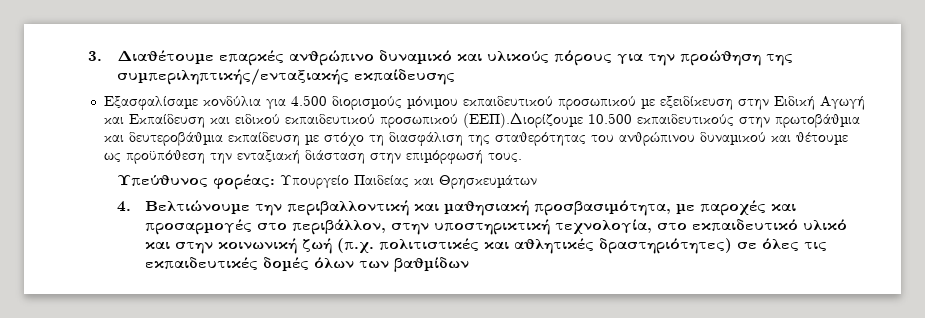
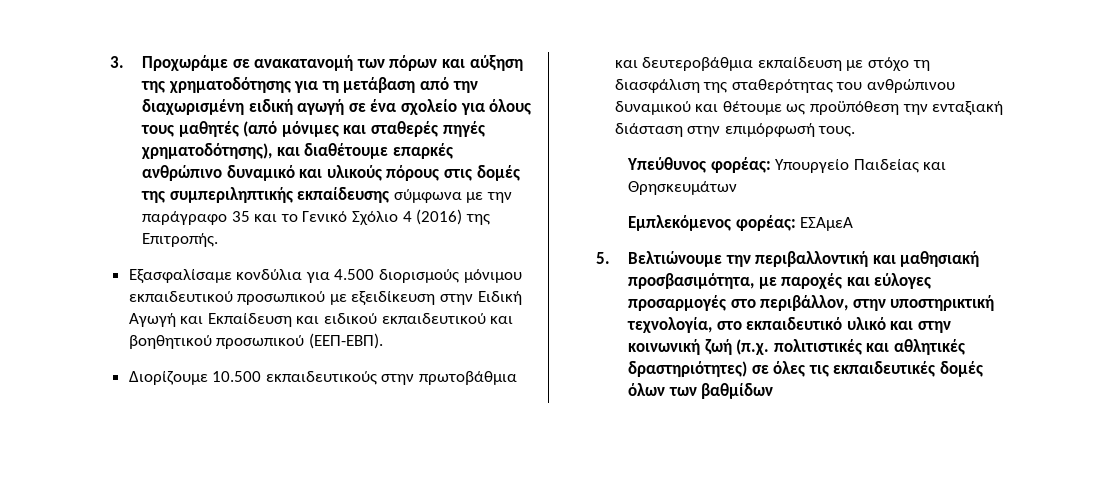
- 3. Διαθέτουµε επαρκές ανθρώπινο δυναµικό και υλικούς πόρους για την προώθηση της συµπεριληπτικής/ενταξιακής εκπαίδευσης
+ 3. Προχωράμε σε ανακατανομή των πόρων και αύξηση της χρηματοδότησης για τη μετάβαση από την διαχωρισμένη ειδική αγωγή σε ένα σχολείο για όλους τους μαθητές (από μόνιμες και σταθερές πηγές χρηματοδότησης), και διαθέτουµε επαρκές ανθρώπινο δυναµικό και υλικούς πόρους στις δομές της συμπεριληπτικής εκπαίδευσης σύμφωνα με την παράγραφο 35 και το Γενικό Σχόλιο 4 (2016) της Επιτροπής.
- Εξασφαλίσαµε κονδύλια για 4.500 διορισµούς µόνιµου εκπαιδευτικού προσωπικού µε εξειδίκευση στην Ειδική Αγωγή και Εκπαίδευση και ειδικού εκπαιδευτικού προσωπικού (ΕΕΠ).Διορίζουµε 10.500 εκπαιδευτικούς στην πρωτοβάθµια και δευτεροβάθµια εκπαίδευση µε στόχο τη διασφάλιση της σταθερότητας του ανθρώπινου δυναµικού και θέτουµε ως προϋπόθεση την ενταξιακή διάσταση στην επιµόρφωσή τους.
+ Εξασφαλίσαµε κονδύλια για 4.500 διορισµούς µόνιµου εκπαιδευτικού προσωπικού µε εξειδίκευση στην Ειδική Αγωγή και Εκπαίδευση και ειδικού εκπαιδευτικού και βοηθητικού προσωπικού (ΕΕΠ-ΕΒΠ).
+ Διορίζουµε 10.500 εκπαιδευτικούς στην πρωτοβάθµια και δευτεροβάθµια εκπαίδευση µε στόχο τη διασφάλιση της σταθερότητας του ανθρώπινου δυναµικού και θέτουµε ως προϋπόθεση την ενταξιακή διάσταση στην επιµόρφωσή τους.
- 4. Βελτιώνουµε την περιβαλλοντική και µαθησιακή προσβασιµότητα, µε παροχές και προσαρµογές στο περιβάλλον, στην υποστηρικτική τεχνολογία, στο εκπαιδευτικό υλικό και στην κοινωνική ζωή (π.χ. πολιτιστικές και αθλητικές δραστηριότητες) σε όλες τις εκπαιδευτικές δοµές όλων των βαθµίδων
+ Εμπλεκόμενος φορέας: ΕΣΑμεΑ
+ 5. Βελτιώνουµε την περιβαλλοντική και µαθησιακή προσβασιµότητα, µε παροχές και εύλογες προσαρµογές στο περιβάλλον, στην υποστηρικτική τεχνολογία, στο εκπαιδευτικό υλικό και στην κοινωνική ζωή (π.χ. πολιτιστικές και αθλητικές δραστηριότητες) σε όλες τις εκπαιδευτικές δοµές όλων των βαθµίδων

